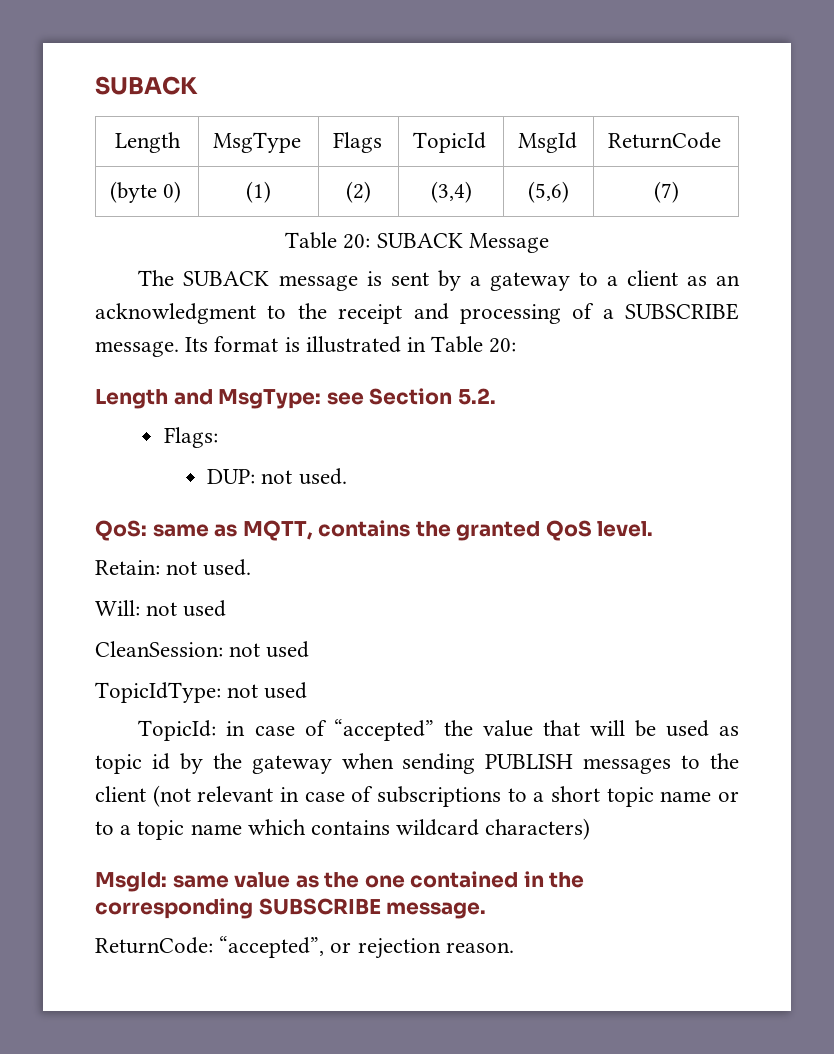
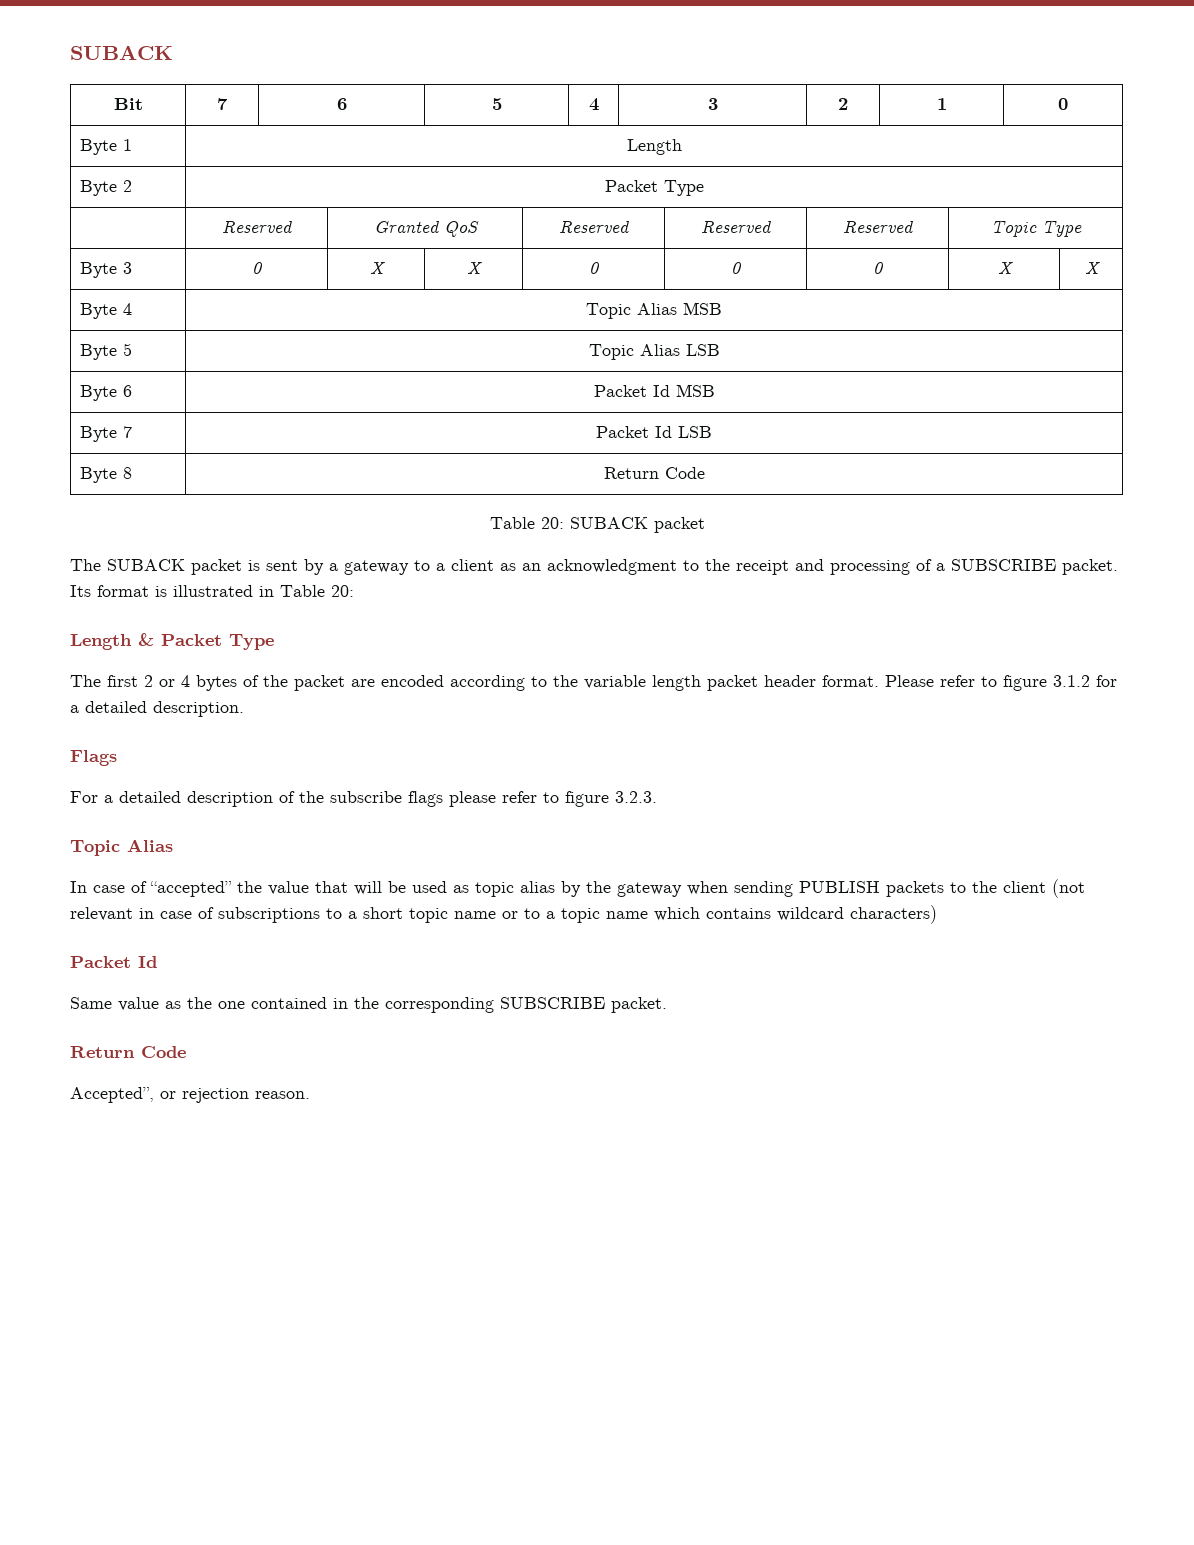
- Length | MsgType | Flags | TopicId | MsgId | ReturnCode
- (byte 0) | (1) | (2) | (3,4) | (5,6) | (7)
+ Bit | 7 | 6 | 5 | 4 | 3 | 2 | 1 | 0
+ Byte 1 | Length
+ Byte 2 | Packet Type
+ | Reserved | Granted QoS | Reserved | Reserved | Reserved | Topic Type
+ Byte 3 | 0 | X | X | 0 | 0 | 0 | X | X
+ Byte 4 | Topic Alias MSB
+ Byte 5 | Topic Alias LSB
+ Byte 6 | Packet Id MSB
+ Byte 7 | Packet Id LSB
+ Byte 8 | Return Code
- Table 20: SUBACK Message
+ Table 20: SUBACK packet
- The SUBACK message is sent by a gateway to a client as an acknowledgment to the receipt and processing of a SUBSCRIBE message.
+ The SUBACK packet is sent by a gateway to a client as an acknowledgment to the receipt and processing of a SUBSCRIBE packet.
- Length and MsgType: see Section 5.2.
- Flags:
- DUP: not used.
- QoS: same as MQTT, contains the granted QoS level.
- Retain: not used.
- Will: not used
- CleanSession: not used
- TopicIdType: not used
- TopicId: in case of “accepted” the value that will be used as topic id by the gateway when sending PUBLISH messages to the client (not relevant in case of subscriptions to a short topic name or to a topic name which contains wildcard characters)
- MsgId: same value as the one contained in the corresponding SUBSCRIBE message.
- ReturnCode: “accepted”, or rejection reason.
+ Length & Packet Type
+ The first 2 or 4 bytes of the packet are encoded according to the variable length packet header format. Please refer to figure 3.1.2 for a detailed description.
+ Flags
+ For a detailed description of the subscribe flags please refer to figure 3.2.3.
+ Topic Alias
+ In case of “accepted” the value that will be used as topic alias by the gateway when sending PUBLISH packets to the client (not relevant in case of subscriptions to a short topic name or to a topic name which contains wildcard characters)
+ Packet Id
+ Same value as the one contained in the corresponding SUBSCRIBE packet.
+ Return Code
+ Accepted”, or rejection reason.

